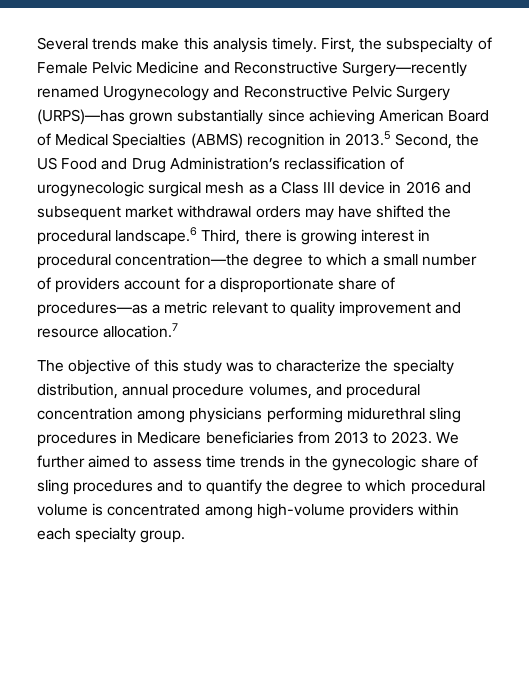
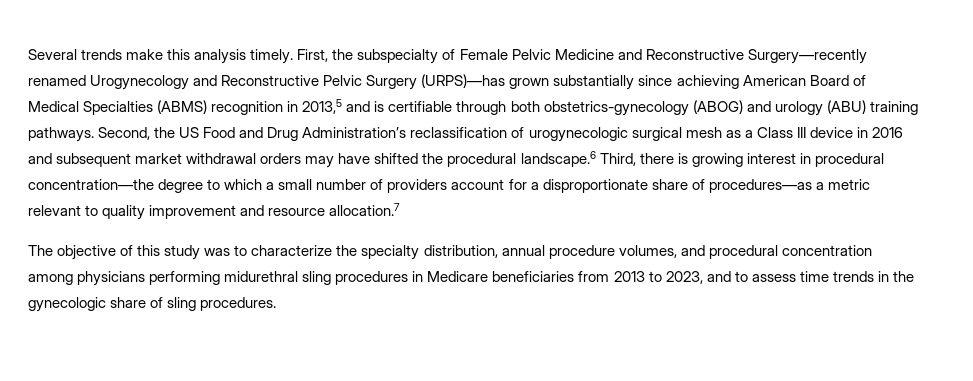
- First, the subspecialty of Female Pelvic Medicine and Reconstructive Surgery—recently renamed Urogynecology and Reconstructive Pelvic Surgery (URPS)—has grown substantially since achieving American Board of Medical Specialties (ABMS) recognition in 2013.5 Second, the US Food and Drug Administration’s reclassification of urogynecologic surgical mesh as a Class III device in 2016 and subsequent market withdrawal orders may have shifted the procedural landscape.6 Third, there is growing interest in procedural concentration—the degree to which a small number of providers account for a disproportionate share of procedures—as a metric relevant to quality improvement and resource allocation.7
+ First, the subspecialty of Female Pelvic Medicine and Reconstructive Surgery—recently renamed Urogynecology and Reconstructive Pelvic Surgery (URPS)—has grown substantially since achieving American Board of Medical Specialties (ABMS) recognition in 2013,5 and is certifiable through both obstetrics-gynecology (ABOG) and urology (ABU) training pathways. Second, the US Food and Drug Administration’s reclassification of urogynecologic surgical mesh as a Class III device in 2016 and subsequent market withdrawal orders may have shifted the procedural landscape.6 Third, there is growing interest in procedural concentration—the degree to which a small number of providers account for a disproportionate share of procedures—as a metric relevant to quality improvement and resource allocation.7
- The objective of this study was to characterize the specialty distribution, annual procedure volumes, and procedural concentration among physicians performing midurethral sling procedures in Medicare beneficiaries from 2013 to 2023. We further aimed to assess time trends in the gynecologic share of sling procedures and to quantify the degree to which procedural volume is concentrated among high-volume providers within each specialty group.
+ The objective of this study was to characterize the specialty distribution, annual procedure volumes, and procedural concentration among physicians performing midurethral sling procedures in Medicare beneficiaries from 2013 to 2023, and to assess time trends in the gynecologic share of sling procedures.

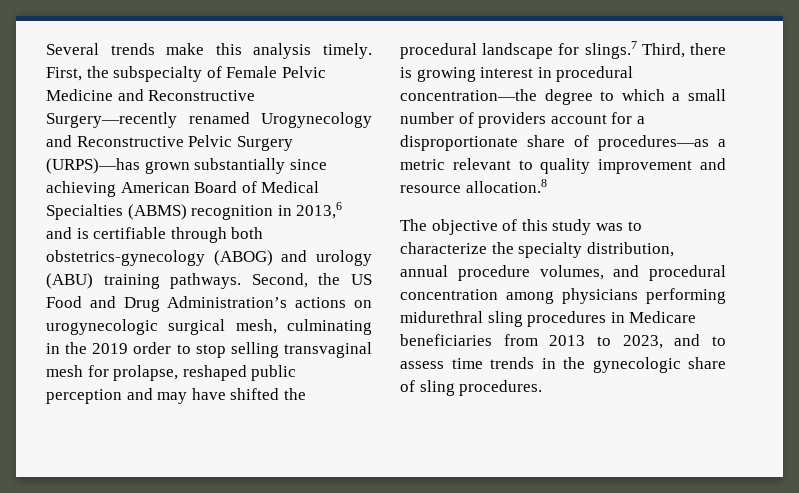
- First, the subspecialty of Female Pelvic Medicine and Reconstructive Surgery—recently renamed Urogynecology and Reconstructive Pelvic Surgery (URPS)—has grown substantially since achieving American Board of Medical Specialties (ABMS) recognition in 2013,5 and is certifiable through both obstetrics-gynecology (ABOG) and urology (ABU) training pathways.
+ First, the subspecialty of Female Pelvic Medicine and Reconstructive Surgery—recently renamed Urogynecology and Reconstructive Pelvic Surgery (URPS)—has grown substantially since achieving American Board of Medical Specialties (ABMS) recognition in 2013,6 and is certifiable through both obstetrics-gynecology (ABOG) and urology (ABU) training pathways.
- Second, the US Food and Drug Administration’s reclassification of urogynecologic surgical mesh as a Class III device in 2016 and subsequent market withdrawal orders may have shifted the procedural landscape.6 Third, there is growing interest in procedural concentration—the degree to which a small number of providers account for a disproportionate share of procedures—as a metric relevant to quality improvement and resource allocation.7
+ Second, the US Food and Drug Administration’s actions on urogynecologic surgical mesh, culminating in the 2019 order to stop selling transvaginal mesh for prolapse, reshaped public perception and may have shifted the procedural landscape for slings.7 Third, there is growing interest in procedural concentration—the degree to which a small number of providers account for a disproportionate share of procedures—as a metric relevant to quality improvement and resource allocation.8

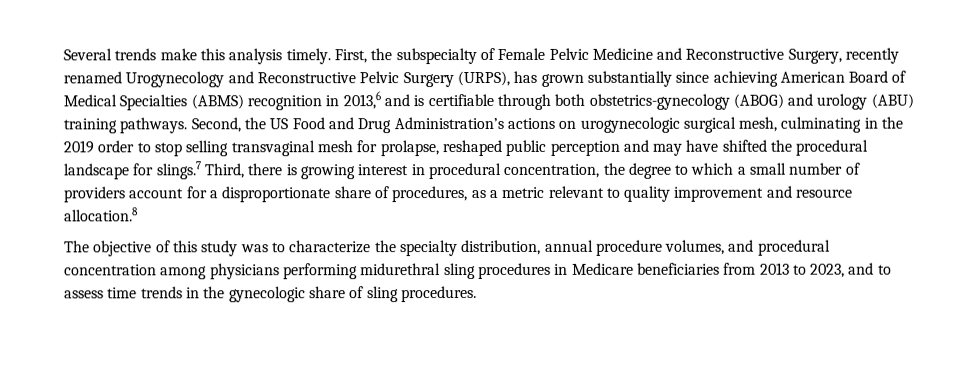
- First, the subspecialty of Female Pelvic Medicine and Reconstructive Surgery—recently renamed Urogynecology and Reconstructive Pelvic Surgery (URPS)—has grown substantially since achieving American Board of Medical Specialties (ABMS) recognition in 2013,6 and is certifiable through both obstetrics-gynecology (ABOG) and urology (ABU) training pathways.
+ First, the subspecialty of Female Pelvic Medicine and Reconstructive Surgery, recently renamed Urogynecology and Reconstructive Pelvic Surgery (URPS), has grown substantially since achieving American Board of Medical Specialties (ABMS) recognition in 2013,6 and is certifiable through both obstetrics-gynecology (ABOG) and urology (ABU) training pathways.
- Second, the US Food and Drug Administration’s actions on urogynecologic surgical mesh, culminating in the 2019 order to stop selling transvaginal mesh for prolapse, reshaped public perception and may have shifted the procedural landscape for slings.7 Third, there is growing interest in procedural concentration—the degree to which a small number of providers account for a disproportionate share of procedures—as a metric relevant to quality improvement and resource allocation.8
+ Second, the US Food and Drug Administration’s actions on urogynecologic surgical mesh, culminating in the 2019 order to stop selling transvaginal mesh for prolapse, reshaped public perception and may have shifted the procedural landscape for slings.7 Third, there is growing interest in procedural concentration, the degree to which a small number of providers account for a disproportionate share of procedures, as a metric relevant to quality improvement and resource allocation.8

